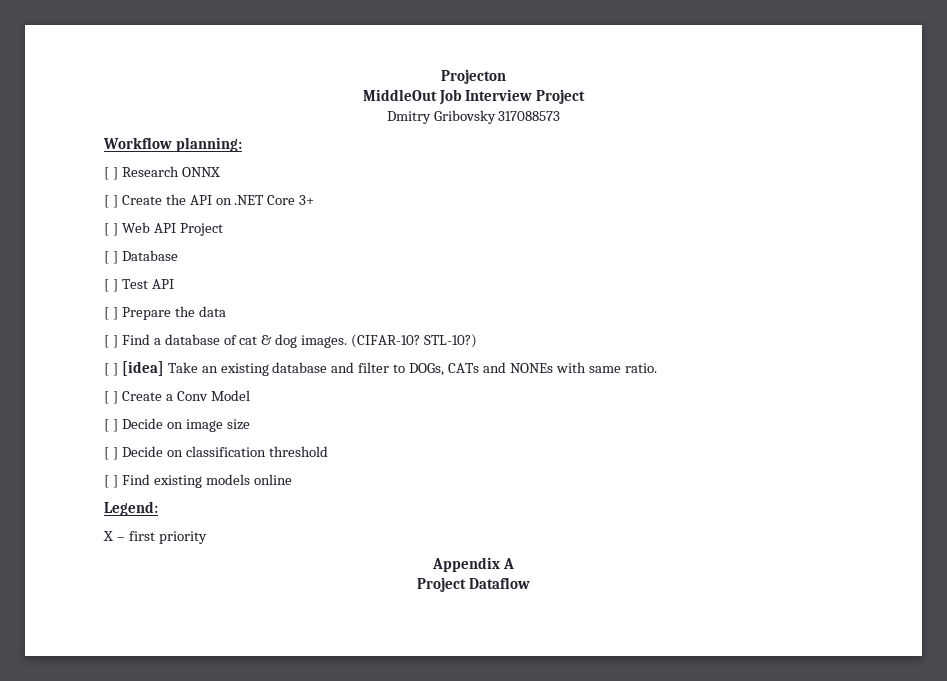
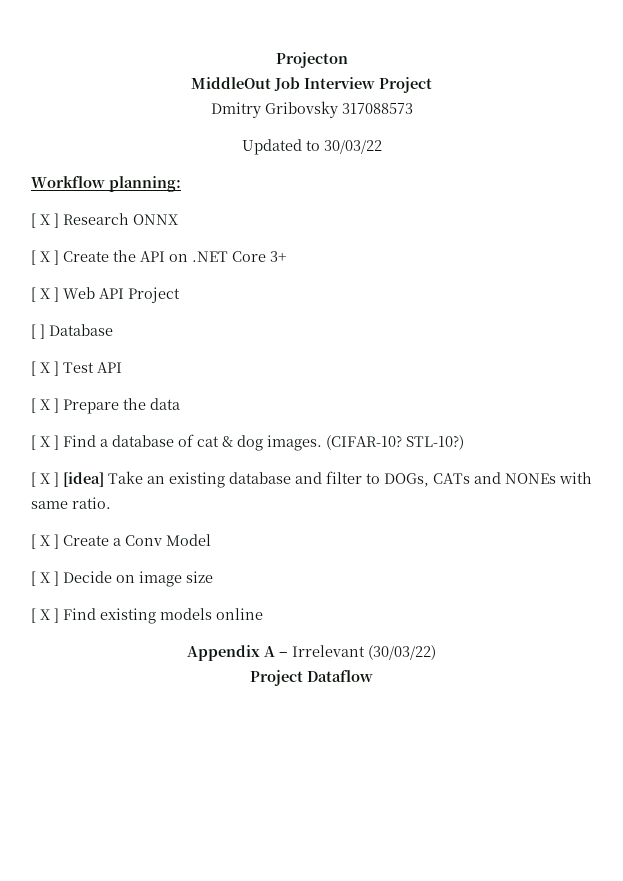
+ Updated to 30/03/22
- [ ] Research ONNX
+ [ X ] Research ONNX
- [ ] Create the API on .NET Core 3+
+ [ X ] Create the API on .NET Core 3+
- [ ] Web API Project
+ [ X ] Web API Project
- [ ] Test API
+ [ X ] Test API
- [ ] Prepare the data
+ [ X ] Prepare the data
- [ ] Find a database of cat & dog images.
+ [ X ] Find a database of cat & dog images.
- [ ] [idea] Take an existing database and filter to DOGs, CATs and NONEs with same ratio.
+ [ X ] [idea] Take an existing database and filter to DOGs, CATs and NONEs with same ratio.
- [ ] Create a Conv Model
+ [ X ] Create a Conv Model
- [ ] Decide on image size
+ [ X ] Decide on image size
- [ ] Decide on classification threshold
- [ ] Find existing models online
+ [ X ] Find existing models online
- Legend:
- X – first priority
- Appendix A
+ Appendix A – Irrelevant (30/03/22)

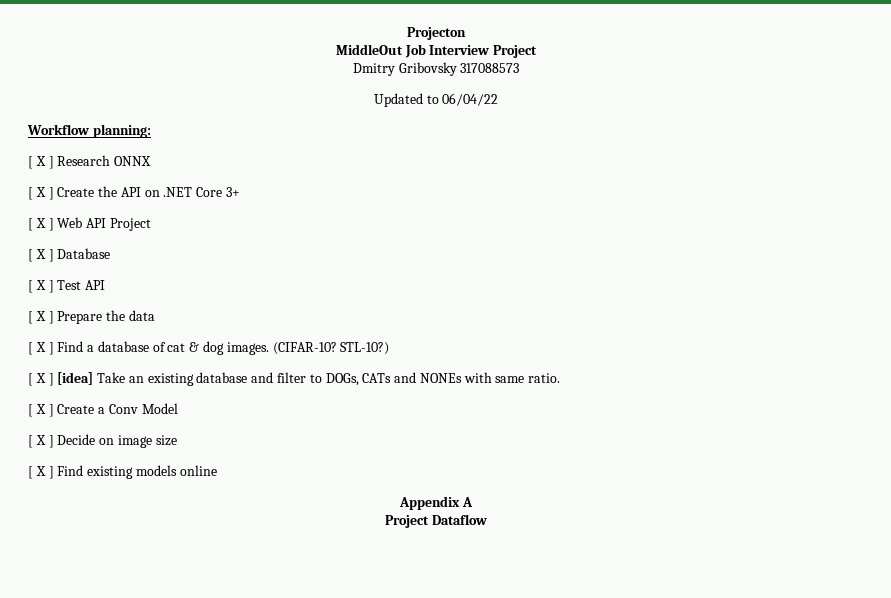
- Updated to 30/03/22
+ Updated to 06/04/22
- [ ] Database
+ [ X ] Database
- Appendix A – Irrelevant (30/03/22)
+ Appendix A

